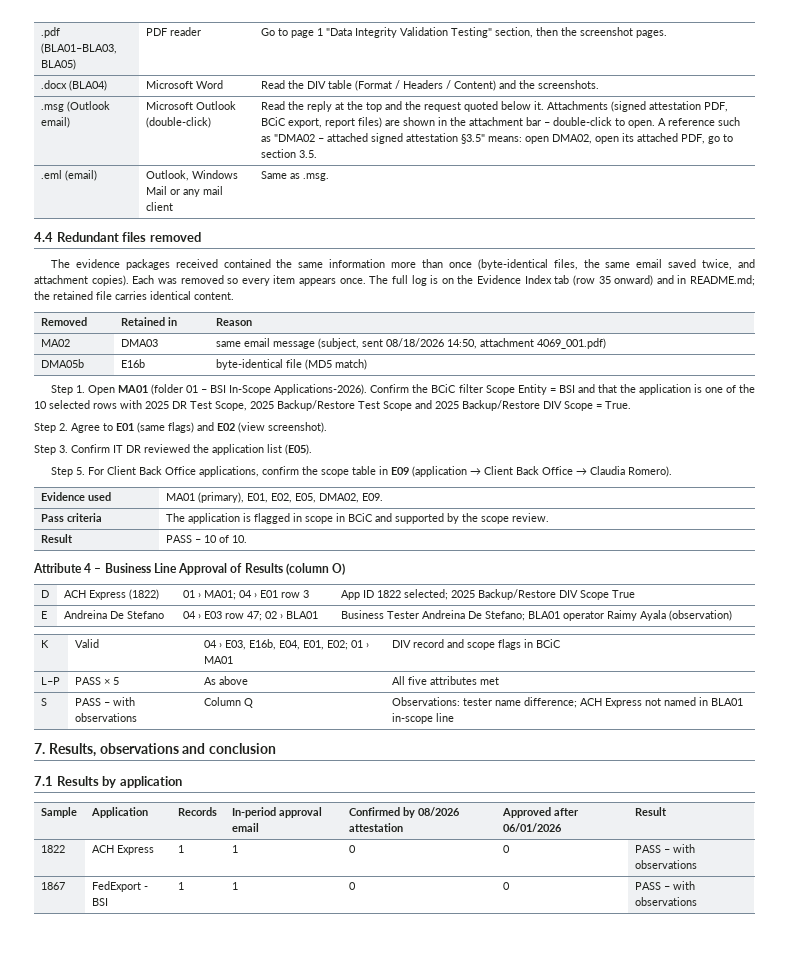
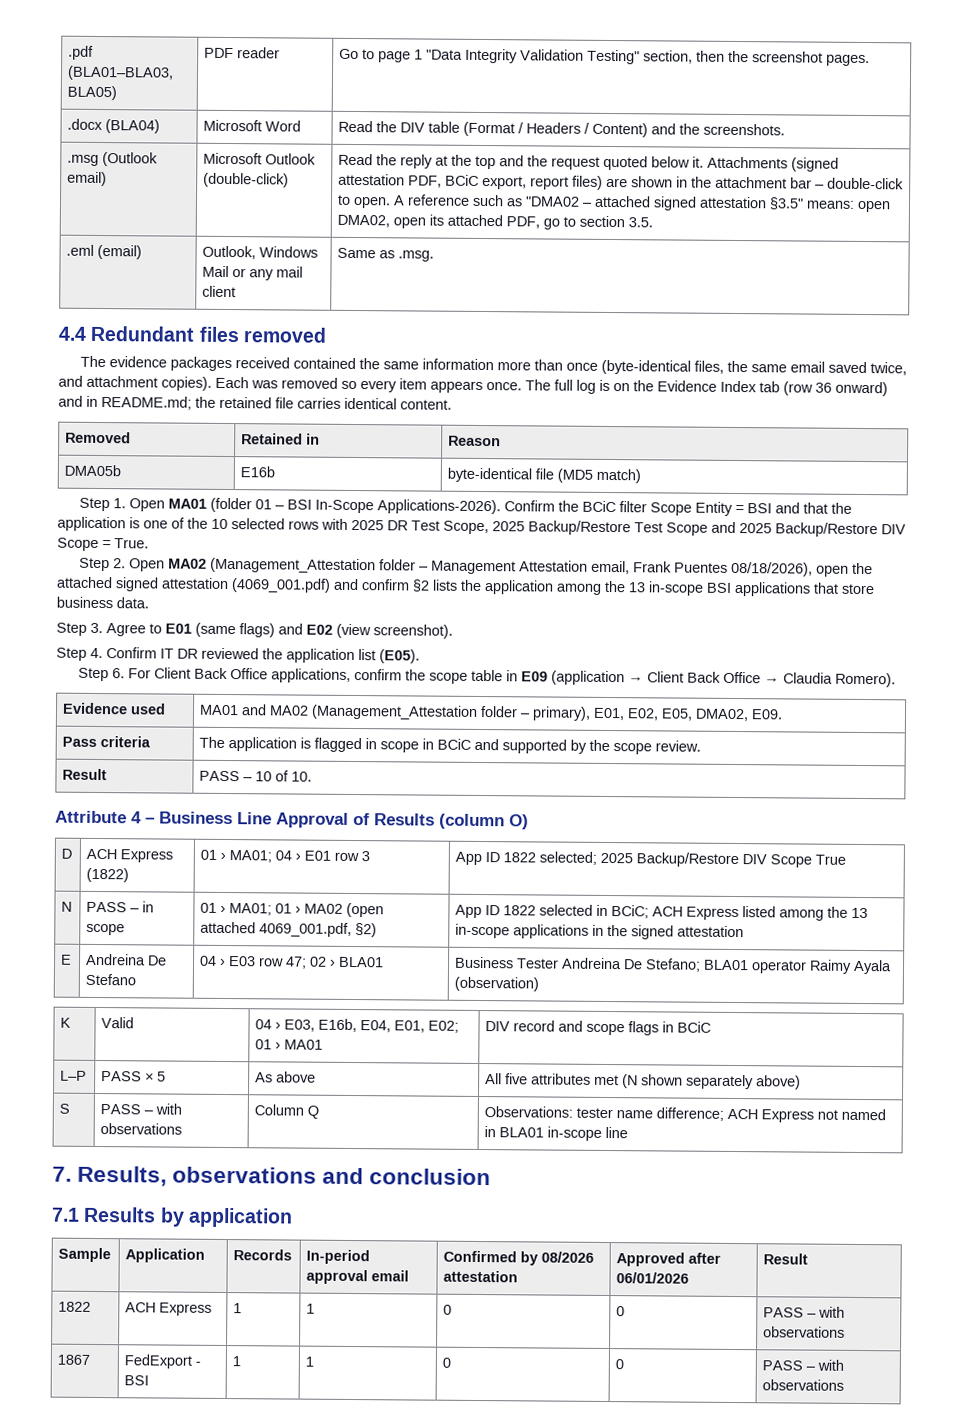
- The full log is on the Evidence Index tab (row 35 onward) and in README.md; the retained file carries identical content.
+ The full log is on the Evidence Index tab (row 36 onward) and in README.md; the retained file carries identical content.
- MA02 | DMA03 | same email message (subject, sent 08/18/2026 14:50, attachment 4069_001.pdf)
- Step 2. Agree to E01 (same flags) and E02 (view screenshot).
+ Step 2. Open MA02 (Management_Attestation folder – Management Attestation email, Frank Puentes 08/18/2026), open the attached signed attestation (4069_001.pdf) and confirm §2 lists the application among the 13 in-scope BSI applications that store business data.
+ Step 3. Agree to E01 (same flags) and E02 (view screenshot).
- Step 3. Confirm IT DR reviewed the application list (E05).
+ Step 4. Confirm IT DR reviewed the application list (E05).
- Step 5. For Client Back Office applications, confirm the scope table in E09 (application → Client Back Office → Claudia Romero).
+ Step 6. For Client Back Office applications, confirm the scope table in E09 (application → Client Back Office → Claudia Romero).
- Evidence used | MA01 (primary), E01, E02, E05, DMA02, E09.
+ Evidence used | MA01 and MA02 (Management_Attestation folder – primary), E01, E02, E05, DMA02, E09.
+ N | PASS – in scope | 01 › MA01; 01 › MA02 (open attached 4069_001.pdf, §2) | App ID 1822 selected in BCiC; ACH Express listed among the 13 in-scope applications in the signed attestation
- L–P | PASS × 5 | As above | All five attributes met
+ L–P | PASS × 5 | As above | All five attributes met (N shown separately above)

